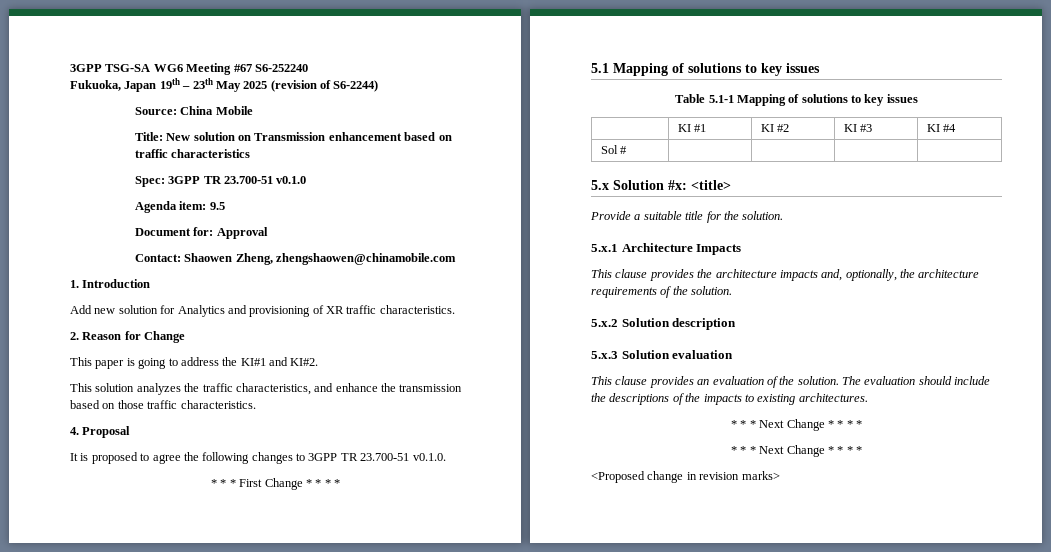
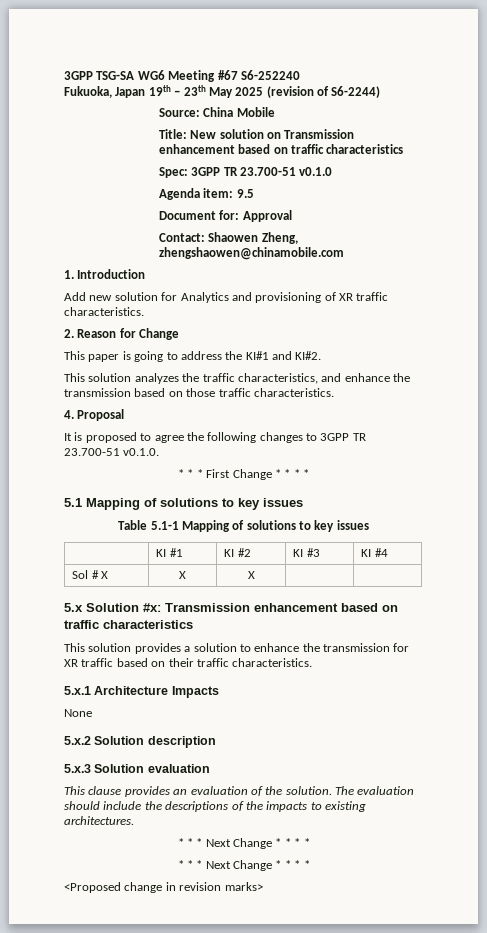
- Sol # | | | |
+ Sol # X | X | X | |
- 5.x Solution #x: <title>
- Provide a suitable title for the solution.
+ 5.x Solution #x: Transmission enhancement based on traffic characteristics
+ This solution provides a solution to enhance the transmission for XR traffic based on their traffic characteristics.
  5.x.1 Architecture Impacts
- This clause provides the architecture impacts and, optionally, the architecture requirements of the solution.
+ None

